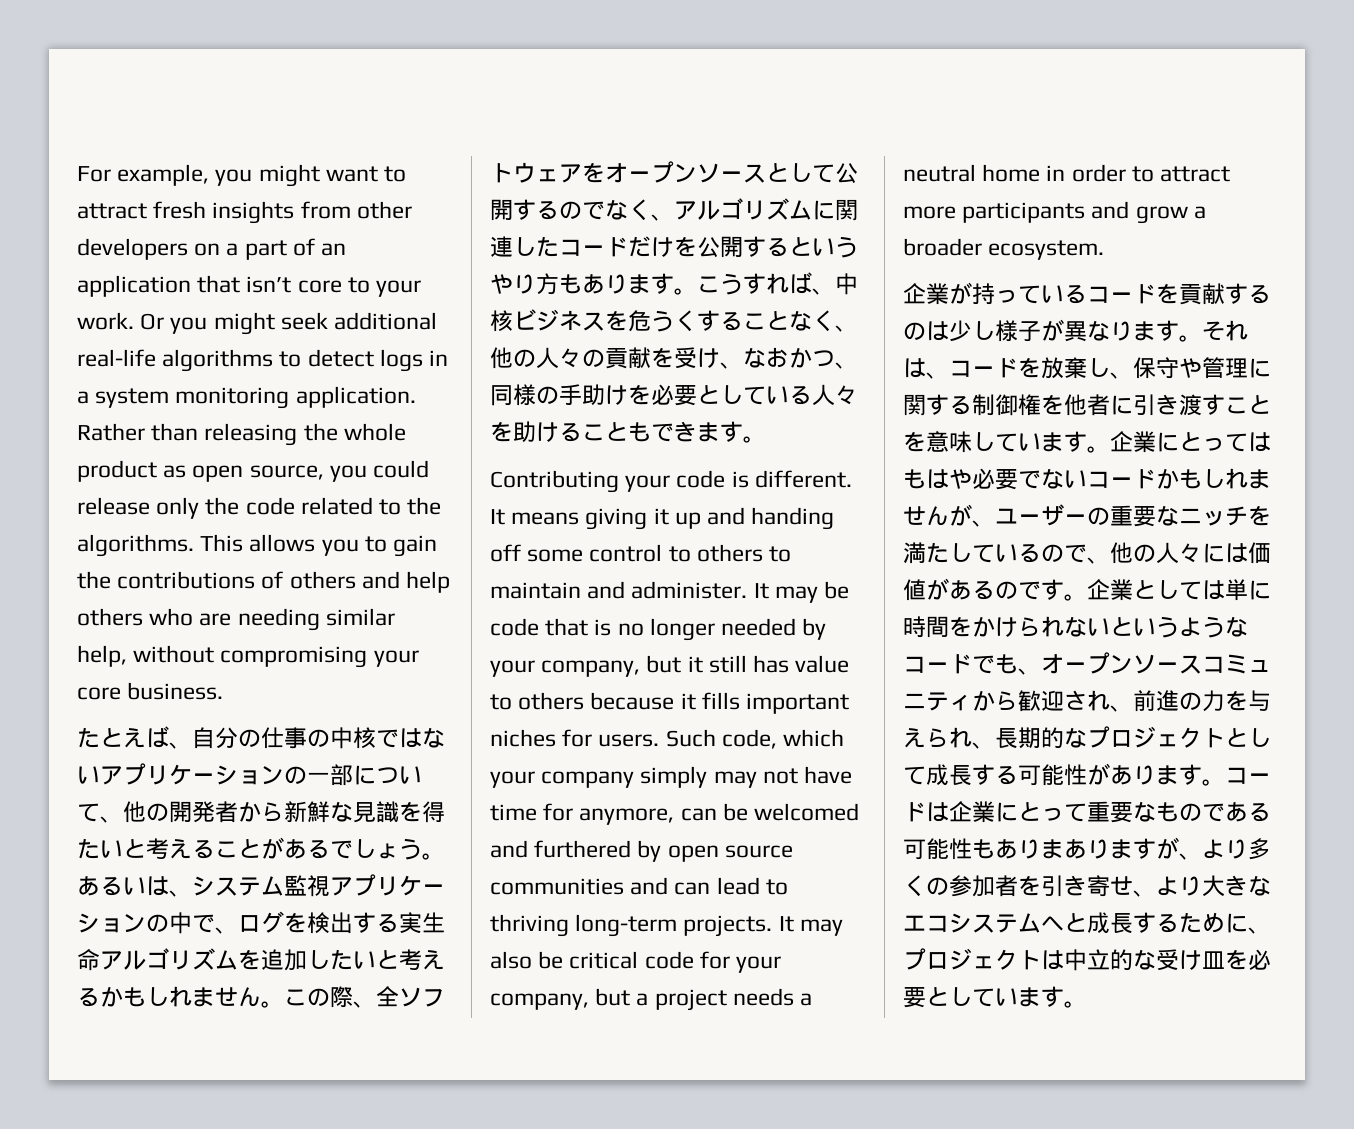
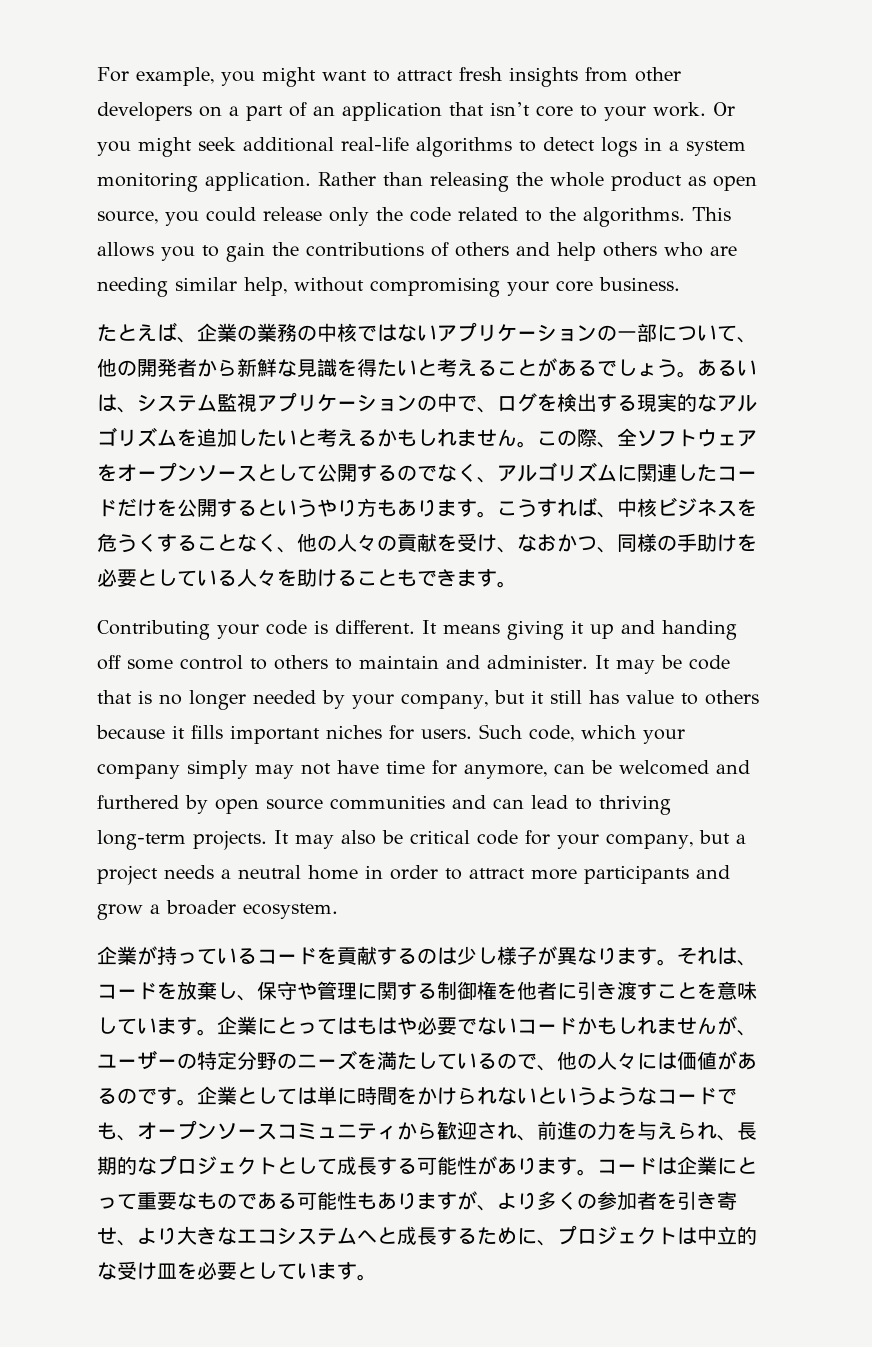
- たとえば、自分の仕事の中核ではないアプリケーションの一部について、他の開発者から新鮮な見識を得たいと考えることがあるでしょう。
+ たとえば、企業の業務の中核ではないアプリケーションの一部について、他の開発者から新鮮な見識を得たいと考えることがあるでしょう。
- あるいは、システム監視アプリケーションの中で、ログを検出する実生命アルゴリズムを追加したいと考えるかもしれません。
+ あるいは、システム監視アプリケーションの中で、ログを検出する現実的なアルゴリズムを追加したいと考えるかもしれません。
- 企業にとってはもはや必要でないコードかもしれませんが、ユーザーの重要なニッチを満たしているので、他の人々には価値があるのです。
+ 企業にとってはもはや必要でないコードかもしれませんが、ユーザーの特定分野のニーズを満たしているので、他の人々には価値があるのです。
- コードは企業にとって重要なものである可能性もありまありますが、より多くの参加者を引き寄せ、より大きなエコシステムへと成長するために、プロジェクトは中立的な受け皿を必要としています。
+ コードは企業にとって重要なものである可能性もありますが、より多くの参加者を引き寄せ、より大きなエコシステムへと成長するために、プロジェクトは中立的な受け皿を必要としています。

